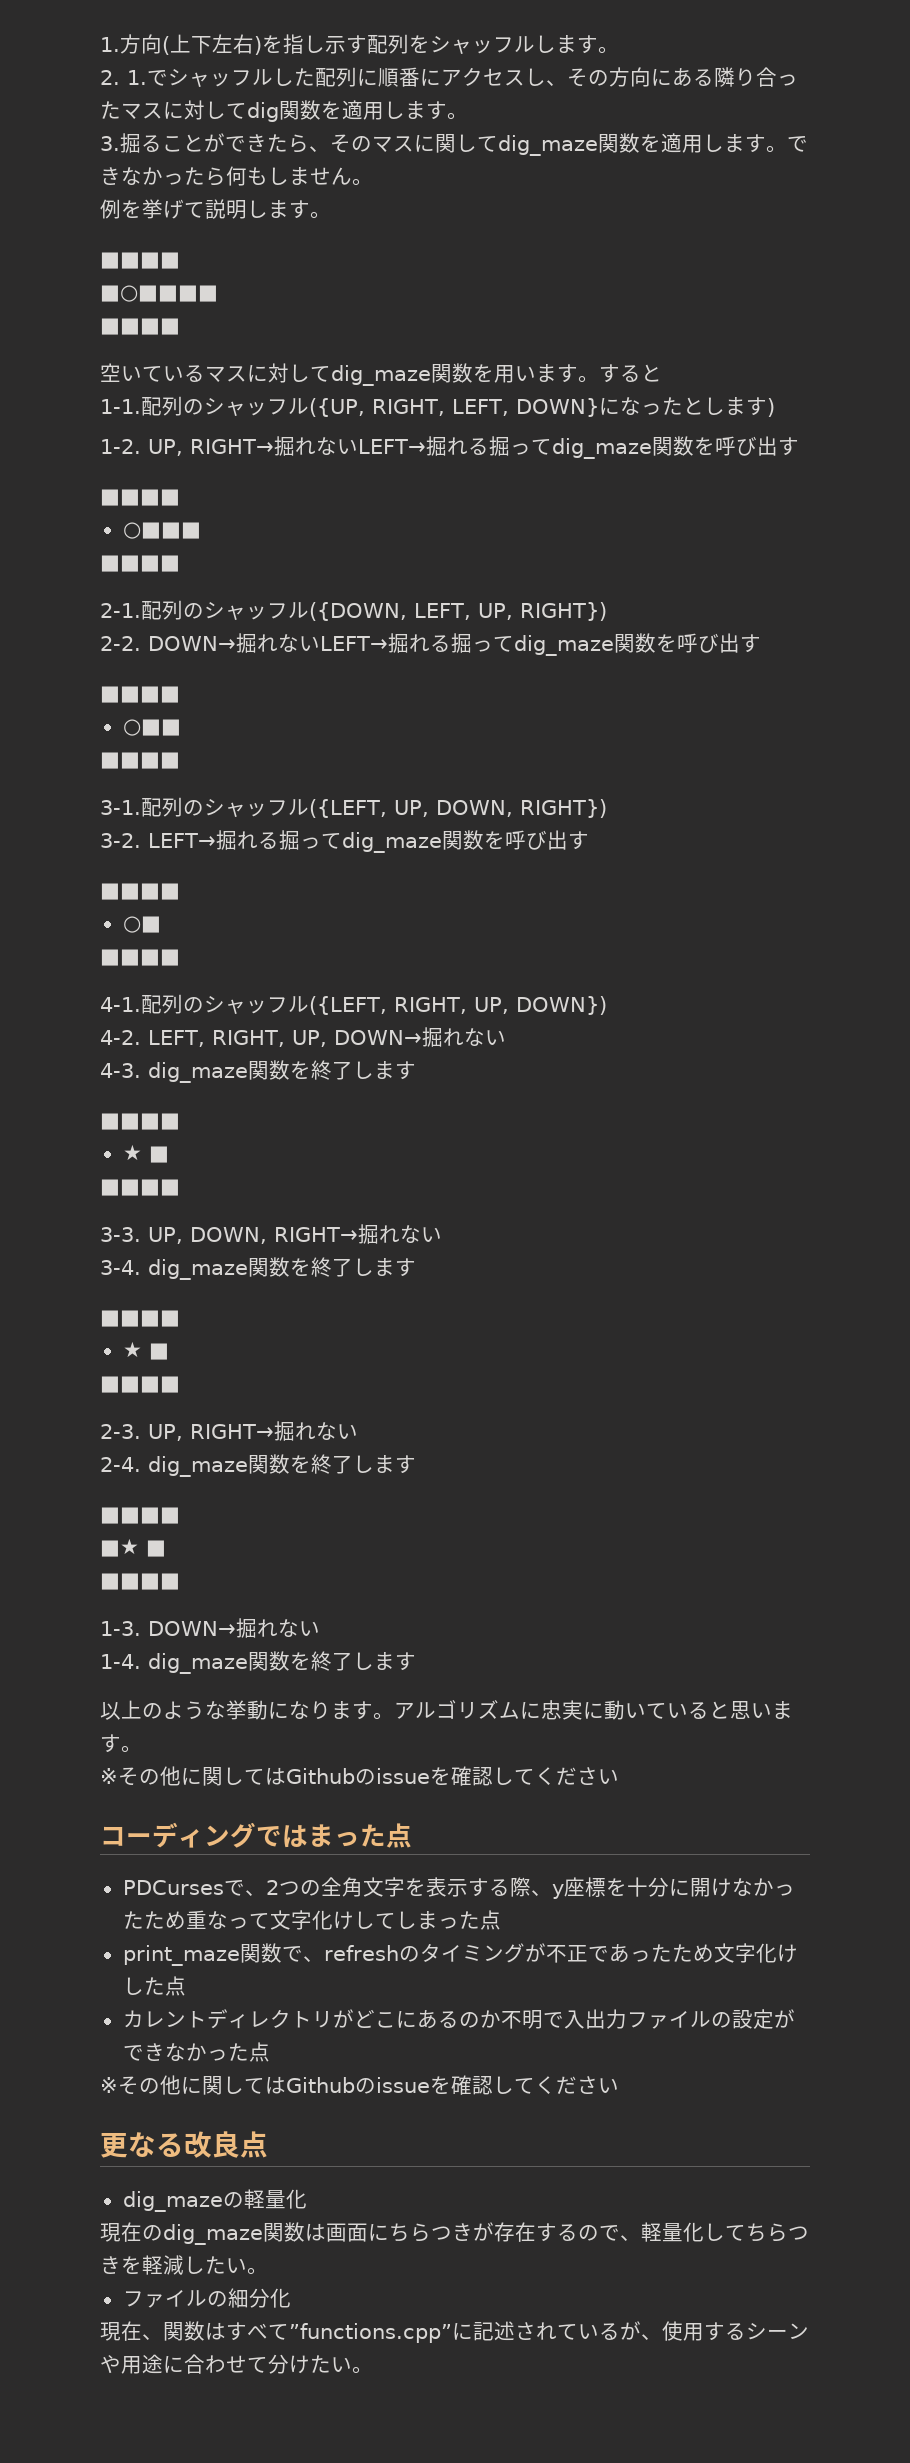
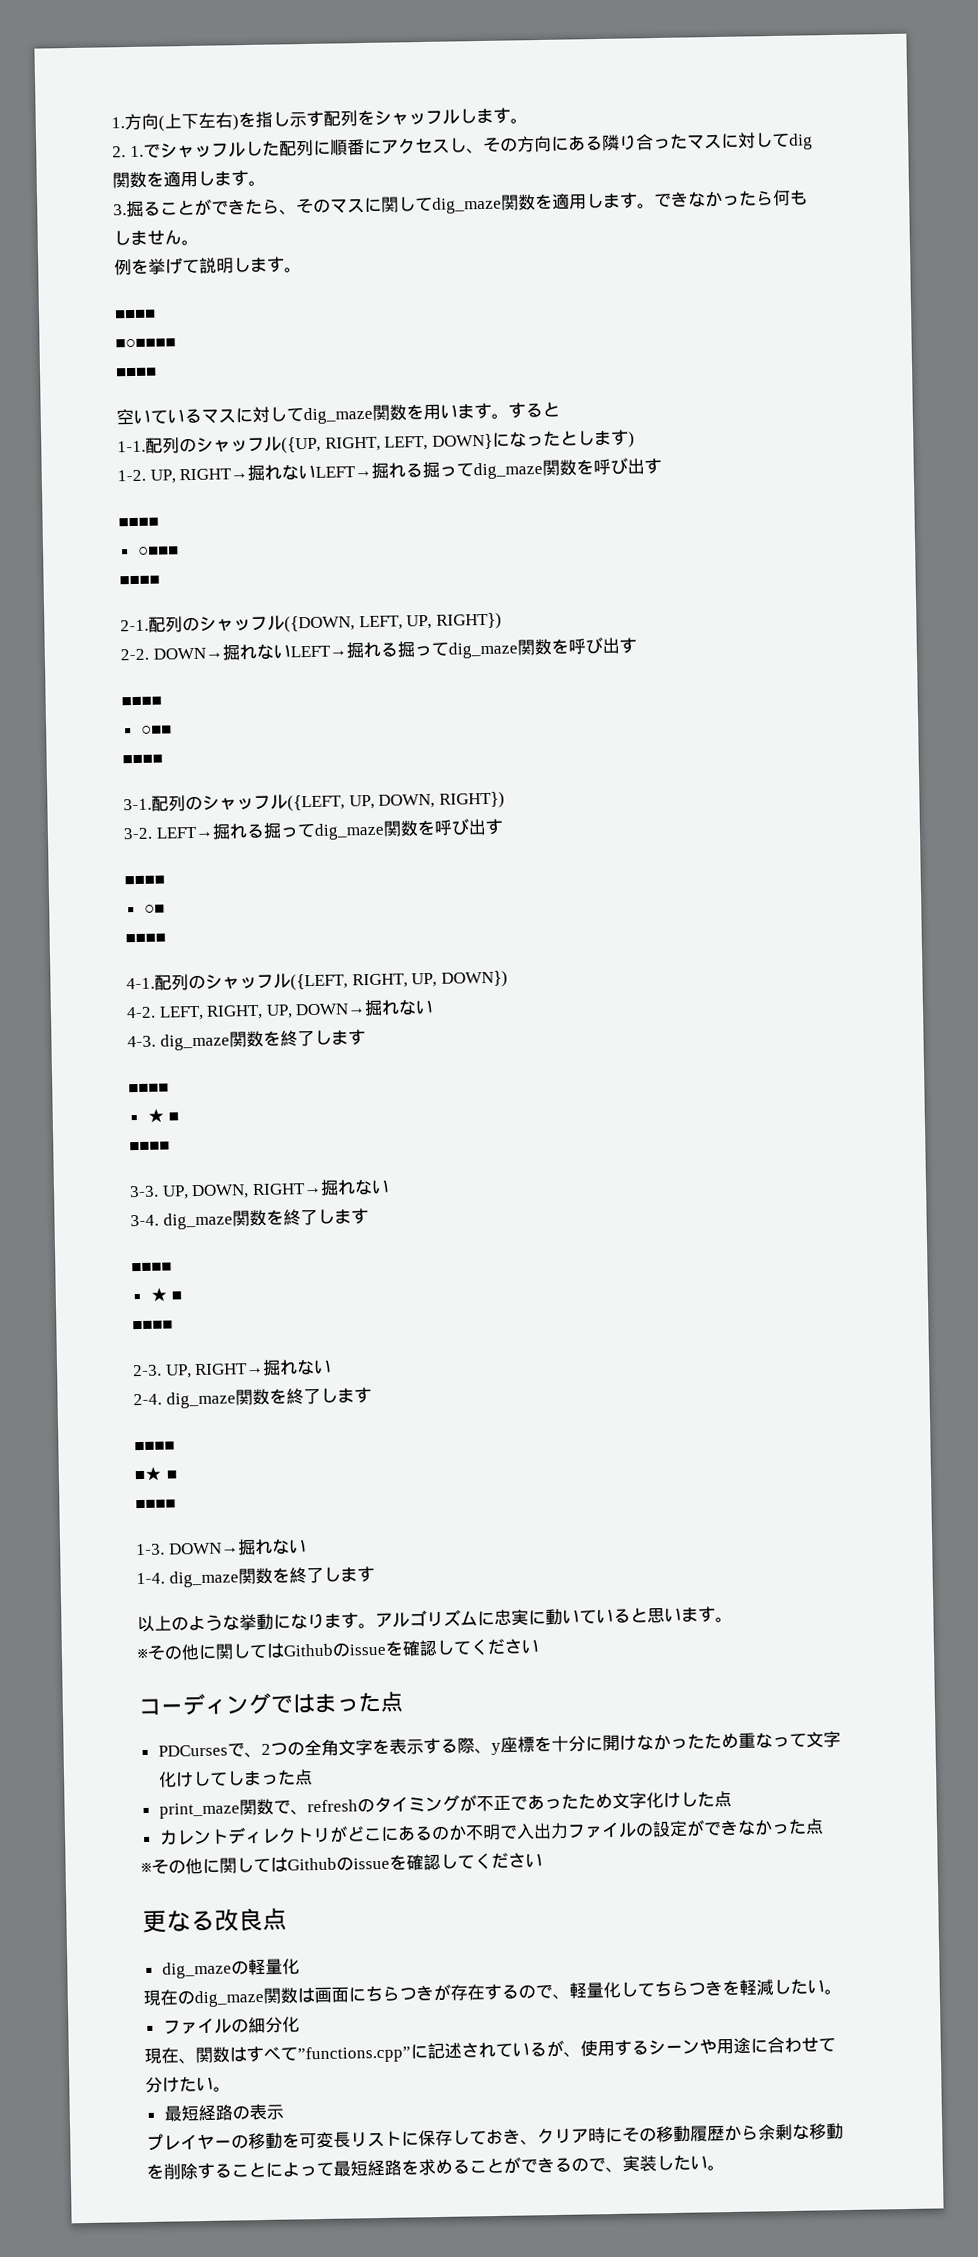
+ 最短経路の表示
+ プレイヤーの移動を可変長リストに保存しておき、クリア時にその移動履歴から余剰な移動を削除することによって最短経路を求めることができるので、実装したい。

